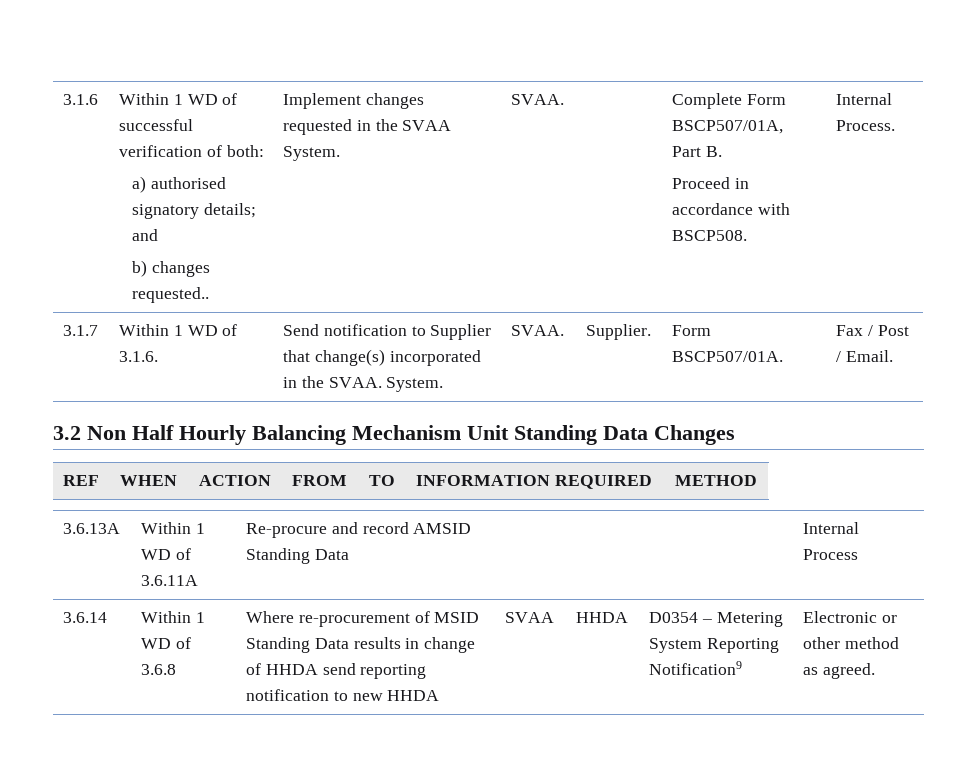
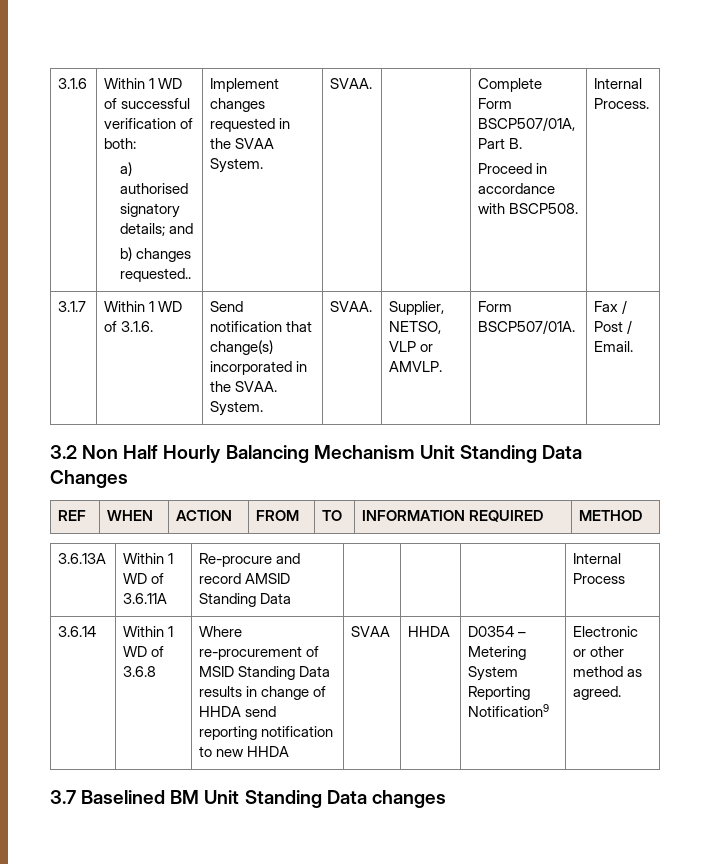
- 3.1.7 | Within 1 WD of 3.1.6. | Send notification to Supplier that change(s) incorporated in the SVAA. System. | SVAA. | Supplier. | Form BSCP507/01A. | Fax / Post / Email.
+ 3.1.7 | Within 1 WD of 3.1.6. | Send notification that change(s) incorporated in the SVAA. System. | SVAA. | Supplier, NETSO, VLP or AMVLP. | Form BSCP507/01A. | Fax / Post / Email.
+ 3.7 Baselined BM Unit Standing Data changes

